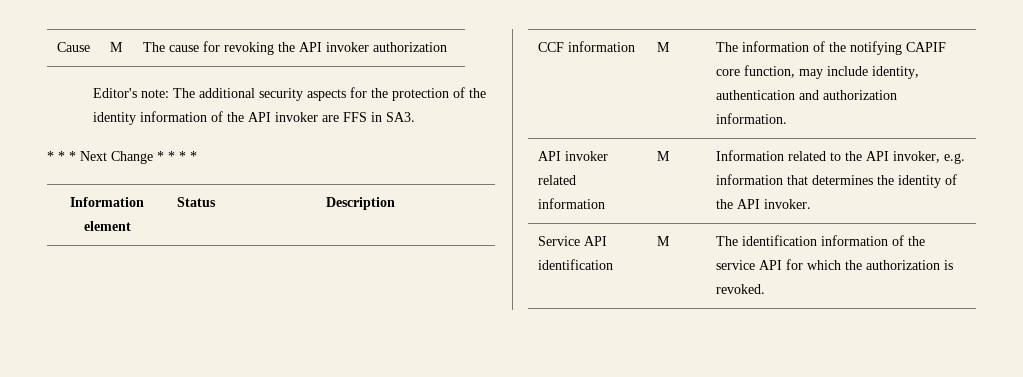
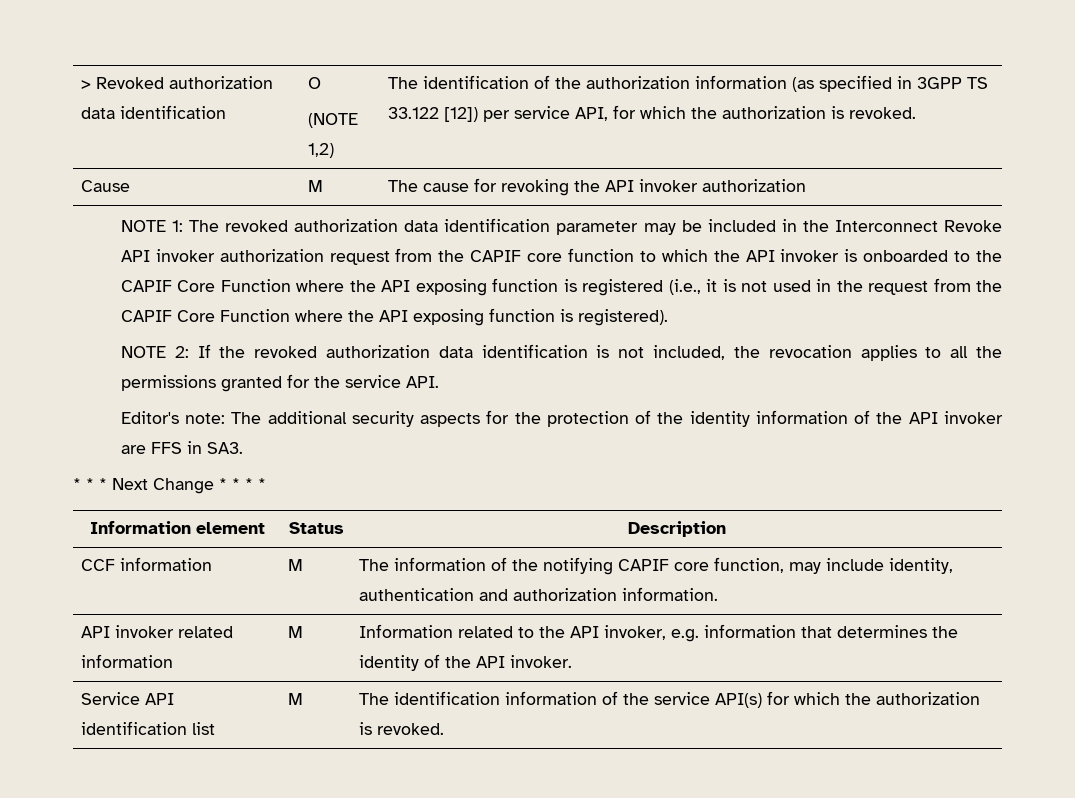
+ > Revoked authorization data identification | O
+ (NOTE 1,2) | The identification of the authorization information (as specified in 3GPP TS 33.122 [12]) per service API, for which the authorization is revoked.
+ NOTE 1: The revoked authorization data identification parameter may be included in the Interconnect Revoke API invoker authorization request from the CAPIF core function to which the API invoker is onboarded to the CAPIF Core Function where the API exposing function is registered (i.e., it is not used in the request from the CAPIF Core Function where the API exposing function is registered).
+ NOTE 2: If the revoked authorization data identification is not included, the revocation applies to all the permissions granted for the service API.
- Service API identification | M | The identification information of the service API for which the authorization is revoked.
+ Service API identification list | M | The identification information of the service API(s) for which the authorization is revoked.

